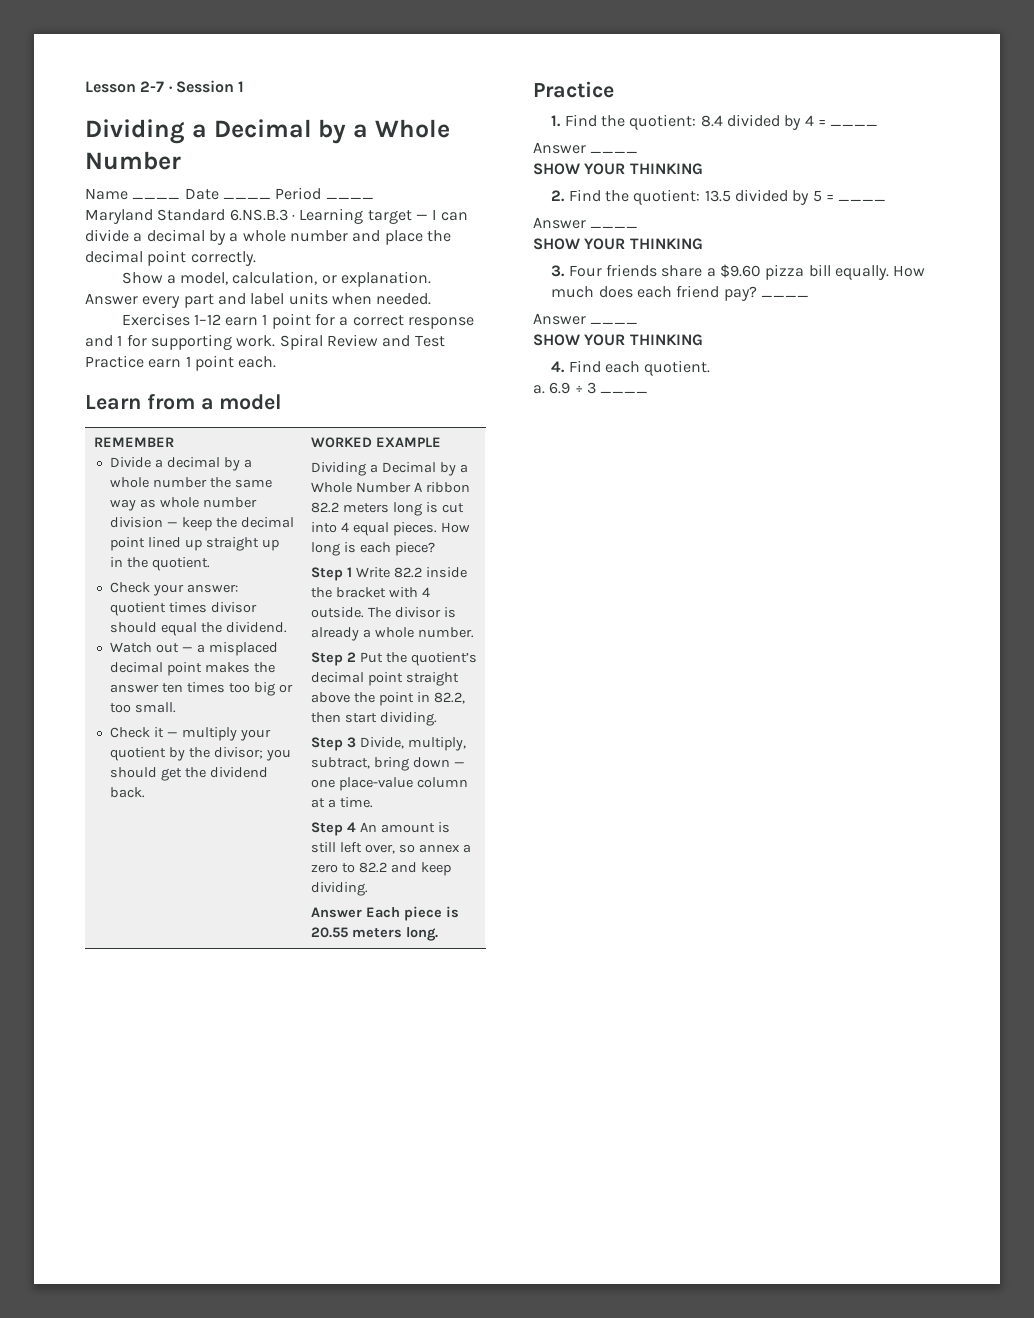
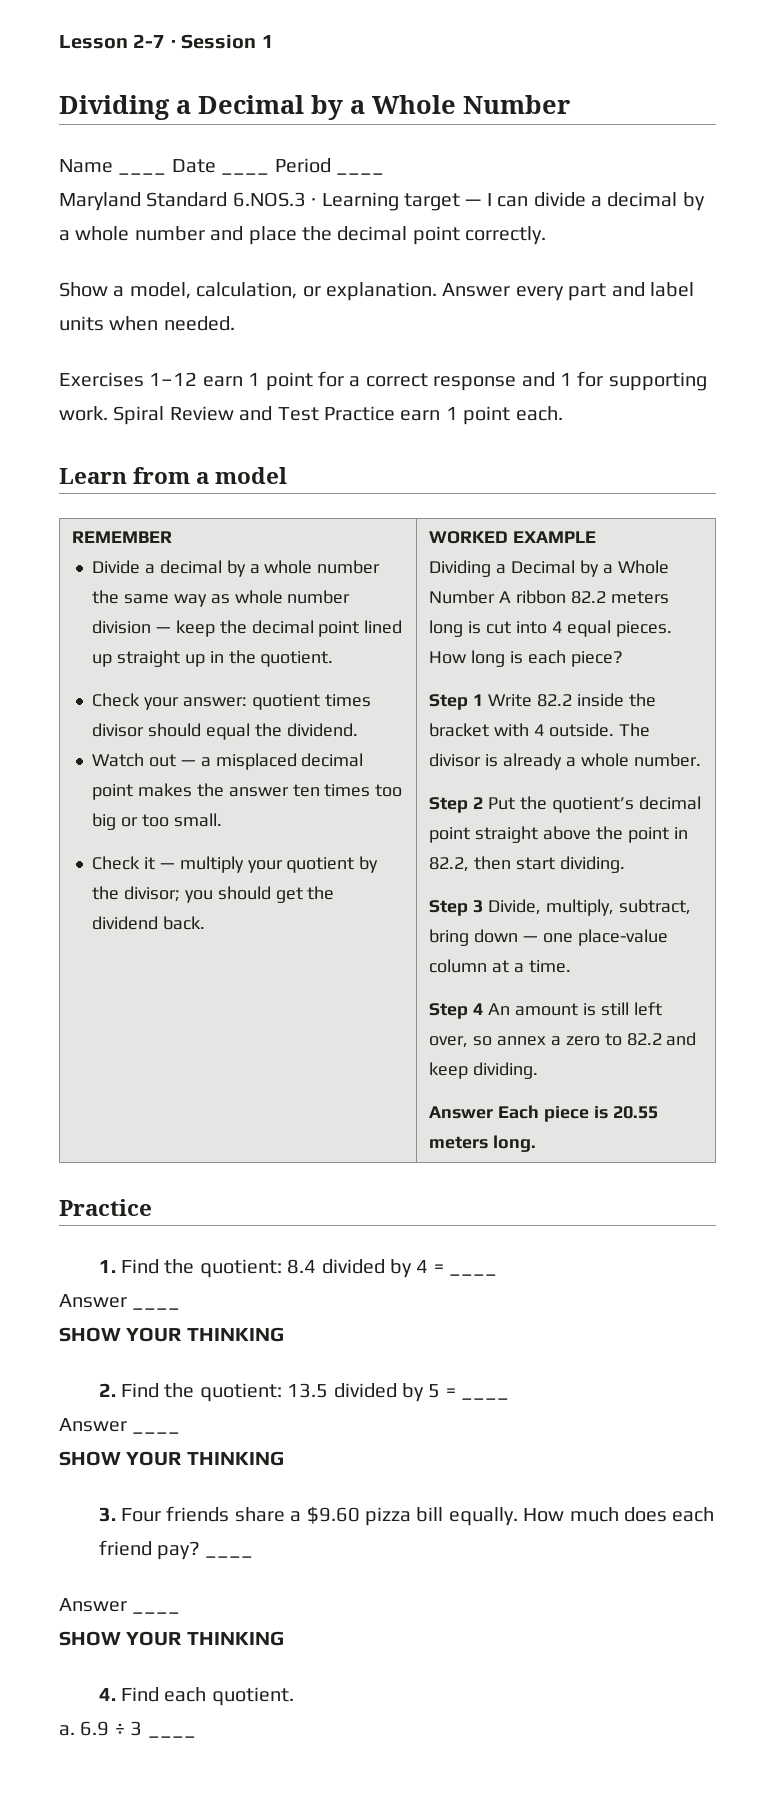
- Maryland Standard 6.NS.B.3 · Learning target — I can divide a decimal by a whole number and place the decimal point correctly.
+ Maryland Standard 6.NOS.3 · Learning target — I can divide a decimal by a whole number and place the decimal point correctly.

